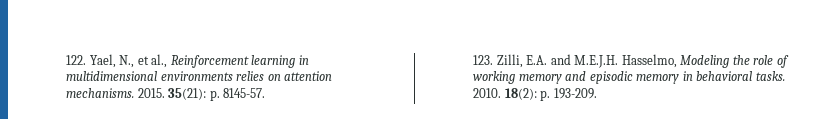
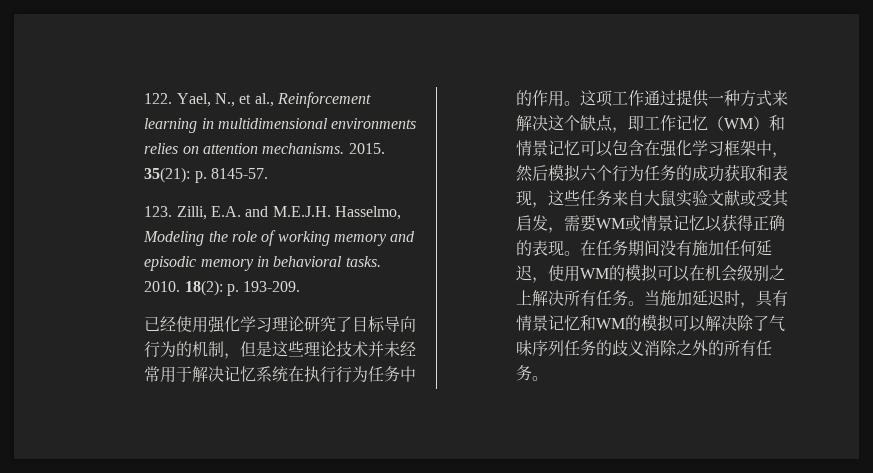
+ 已经使用强化学习理论研究了目标导向行为的机制，但是这些理论技术并未经常用于解决记忆系统在执行行为任务中的作用。这项工作通过提供一种方式来解决这个缺点，即工作记忆（WM）和情景记忆可以包含在强化学习框架中，然后模拟六个行为任务的成功获取和表现，这些任务来自大鼠实验文献或受其启发，需要WM或情景记忆以获得正确的表现。在任务期间没有施加任何延迟，使用WM的模拟可以在机会级别之上解决所有任务。当施加延迟时，具有情景记忆和WM的模拟可以解决除了气味序列任务的歧义消除之外的所有任务。

